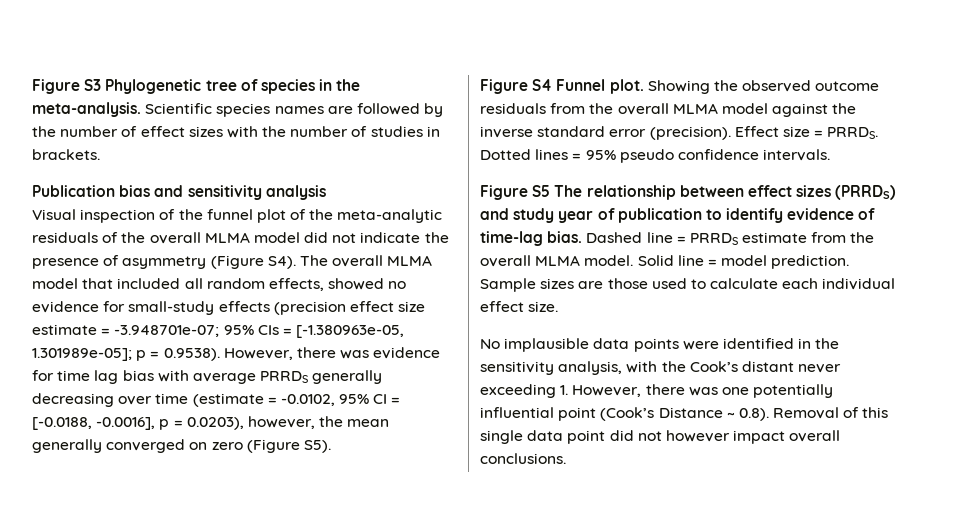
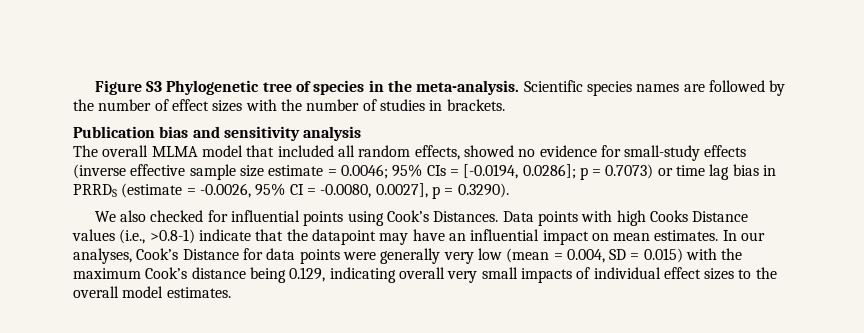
- Visual inspection of the funnel plot of the meta-analytic residuals of the overall MLMA model did not indicate the presence of asymmetry (Figure S4). The overall MLMA model that included all random effects, showed no evidence for small-study effects (precision effect size estimate = -3.948701e-07; 95% CIs = [-1.380963e-05, 1.301989e-05]; p = 0.9538). However, there was evidence for time lag bias with average PRRDS generally decreasing over time (estimate = -0.0102, 95% CI = [-0.0188, -0.0016], p = 0.0203), however, the mean generally converged on zero (Figure S5).
- Figure S4 Funnel plot. Showing the observed outcome residuals from the overall MLMA model against the inverse standard error (precision). Effect size = PRRDS. Dotted lines = 95% pseudo confidence intervals.
- Figure S5 The relationship between effect sizes (PRRDS) and study year of publication to identify evidence of time-lag bias. Dashed line = PRRDS estimate from the overall MLMA model. Solid line = model prediction. Sample sizes are those used to calculate each individual effect size.
- No implausible data points were identified in the sensitivity analysis, with the Cook’s distant never exceeding 1. However, there was one potentially influential point (Cook’s Distance ~ 0.8). Removal of this single data point did not however impact overall conclusions.
+ The overall MLMA model that included all random effects, showed no evidence for small-study effects (inverse effective sample size estimate = 0.0046; 95% CIs = [-0.0194, 0.0286]; p = 0.7073) or time lag bias in PRRDS (estimate = -0.0026, 95% CI = -0.0080, 0.0027], p = 0.3290).
+ We also checked for influential points using Cook’s Distances. Data points with high Cooks Distance values (i.e., >0.8-1) indicate that the datapoint may have an influential impact on mean estimates. In our analyses, Cook’s Distance for data points were generally very low (mean = 0.004, SD = 0.015) with the maximum Cook’s distance being 0.129, indicating overall very small impacts of individual effect sizes to the overall model estimates.

